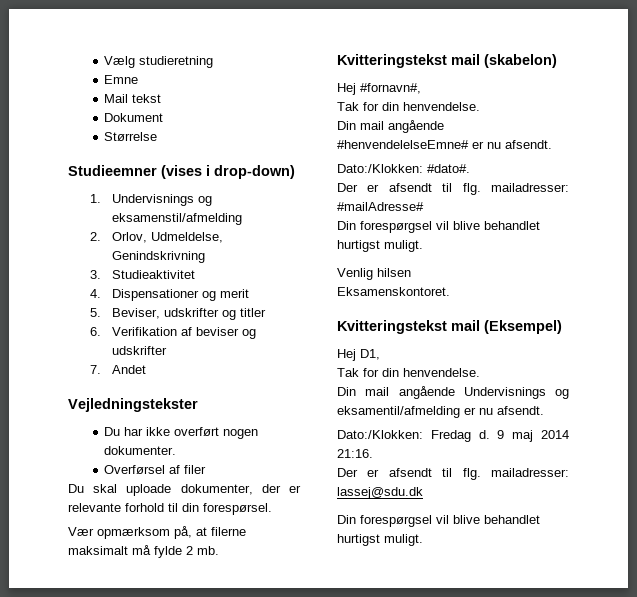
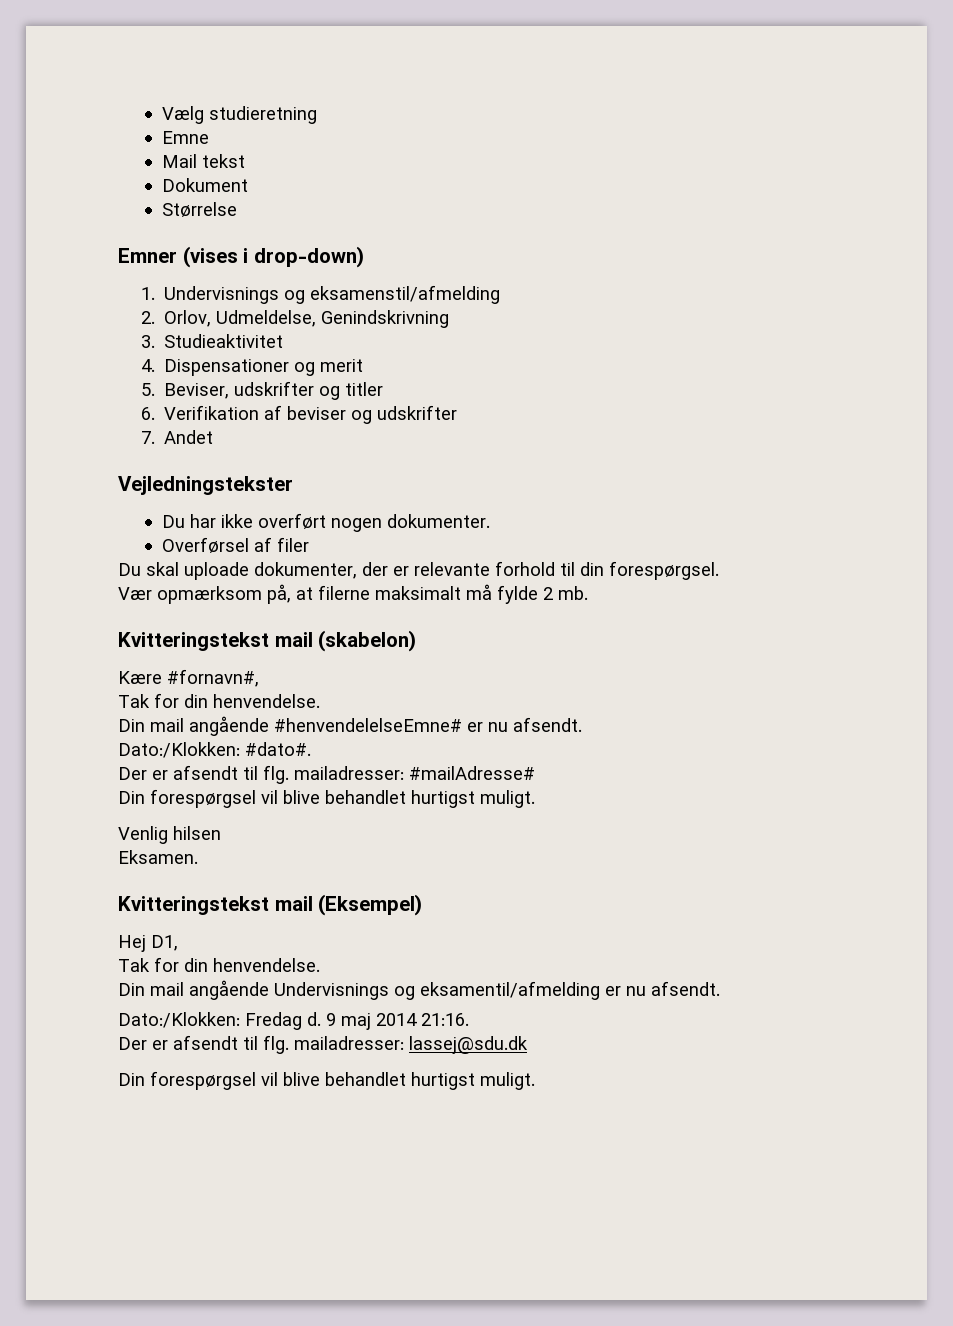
- Studieemner (vises i drop-down)
+ Emner (vises i drop-down)
- Du skal uploade dokumenter, der er relevante forhold til din forespørsel.
+ Du skal uploade dokumenter, der er relevante forhold til din forespørgsel.
- Hej #fornavn#,
+ Kære #fornavn#,
- Eksamenskontoret.
+ Eksamen.

